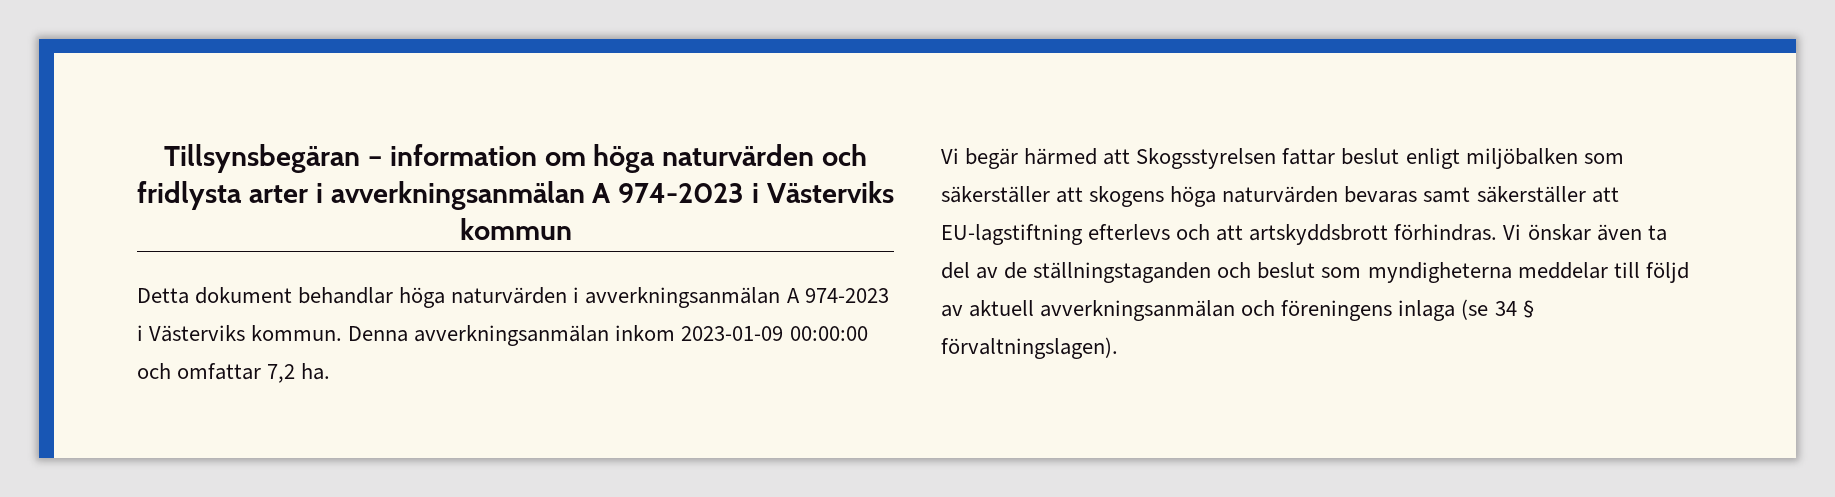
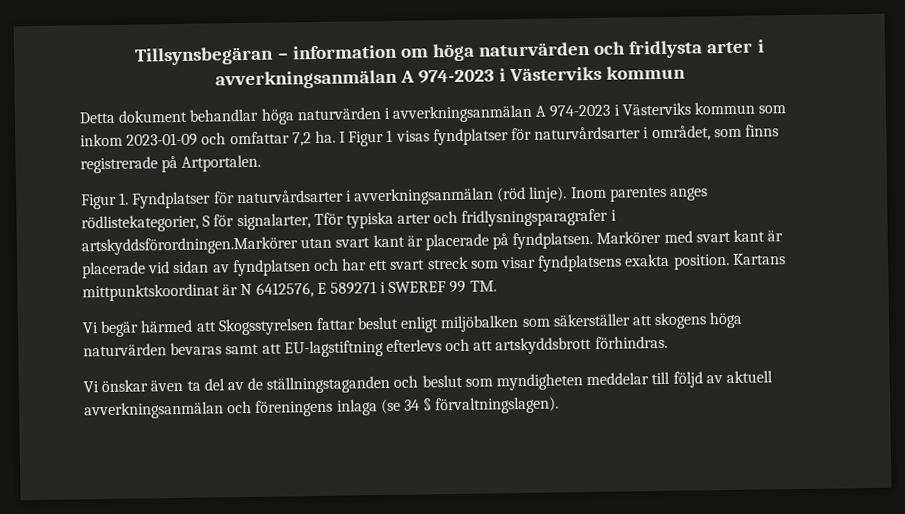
- Detta dokument behandlar höga naturvärden i avverkningsanmälan A 974-2023 i Västerviks kommun. Denna avverkningsanmälan inkom 2023-01-09 00:00:00 och omfattar 7,2 ha.
+ Detta dokument behandlar höga naturvärden i avverkningsanmälan A 974-2023 i Västerviks kommun som inkom 2023-01-09 och omfattar 7,2 ha. I Figur 1 visas fyndplatser för naturvårdsarter i området, som finns registrerade på Artportalen.
+ Figur 1. Fyndplatser för naturvårdsarter i avverkningsanmälan (röd linje). Inom parentes anges rödlistekategorier, S för signalarter, Tför typiska arter och fridlysningsparagrafer i artskyddsförordningen.Markörer utan svart kant är placerade på fyndplatsen. Markörer med svart kant är placerade vid sidan av fyndplatsen och har ett svart streck som visar fyndplatsens exakta position. Kartans mittpunktskoordinat är N 6412576, E 589271 i SWEREF 99 TM.
- Vi begär härmed att Skogsstyrelsen fattar beslut enligt miljöbalken som säkerställer att skogens höga naturvärden bevaras samt säkerställer att EU-lagstiftning efterlevs och att artskyddsbrott förhindras. Vi önskar även ta del av de ställningstaganden och beslut som myndigheterna meddelar till följd av aktuell avverkningsanmälan och föreningens inlaga (se 34 § förvaltningslagen).
+ Vi begär härmed att Skogsstyrelsen fattar beslut enligt miljöbalken som säkerställer att skogens höga naturvärden bevaras samt att EU-lagstiftning efterlevs och att artskyddsbrott förhindras.
+ Vi önskar även ta del av de ställningstaganden och beslut som myndigheten meddelar till följd av aktuell avverkningsanmälan och föreningens inlaga (se 34 § förvaltningslagen).

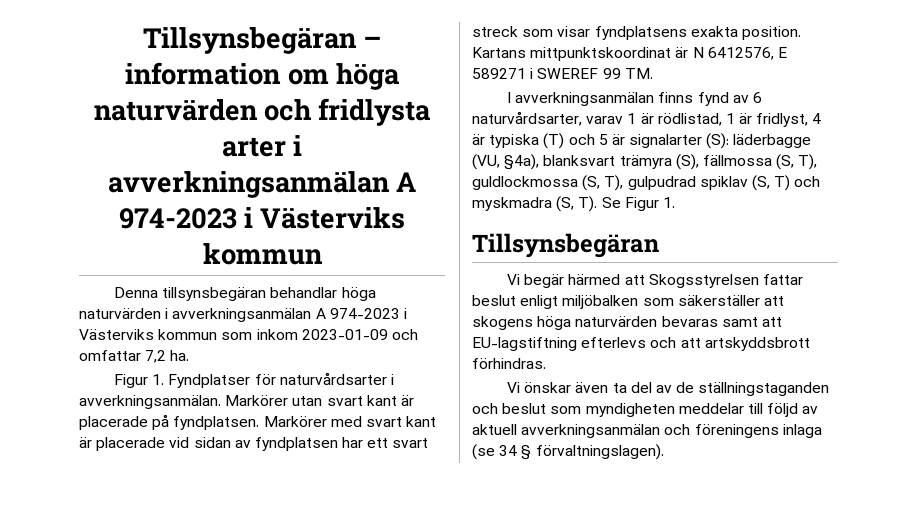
- Detta dokument behandlar höga naturvärden i avverkningsanmälan A 974-2023 i Västerviks kommun som inkom 2023-01-09 och omfattar 7,2 ha. I Figur 1 visas fyndplatser för naturvårdsarter i området, som finns registrerade på Artportalen.
+ Denna tillsynsbegäran behandlar höga naturvärden i avverkningsanmälan A 974-2023 i Västerviks kommun som inkom 2023-01-09 och omfattar 7,2 ha.
- Figur 1. Fyndplatser för naturvårdsarter i avverkningsanmälan (röd linje). Inom parentes anges rödlistekategorier, S för signalarter, Tför typiska arter och fridlysningsparagrafer i artskyddsförordningen.Markörer utan svart kant är placerade på fyndplatsen.
+ Figur 1. Fyndplatser för naturvårdsarter i avverkningsanmälan. Markörer utan svart kant är placerade på fyndplatsen.
- Markörer med svart kant är placerade vid sidan av fyndplatsen och har ett svart streck som visar fyndplatsens exakta position.
+ Markörer med svart kant är placerade vid sidan av fyndplatsen har ett svart streck som visar fyndplatsens exakta position.
+ I avverkningsanmälan finns fynd av 6 naturvårdsarter, varav 1 är rödlistad, 1 är fridlyst, 4 är typiska (T) och 5 är signalarter (S): läderbagge (VU, §4a), blanksvart trämyra (S), fällmossa (S, T), guldlockmossa (S, T), gulpudrad spiklav (S, T) och myskmadra (S, T). Se Figur 1.
+ Tillsynsbegäran

